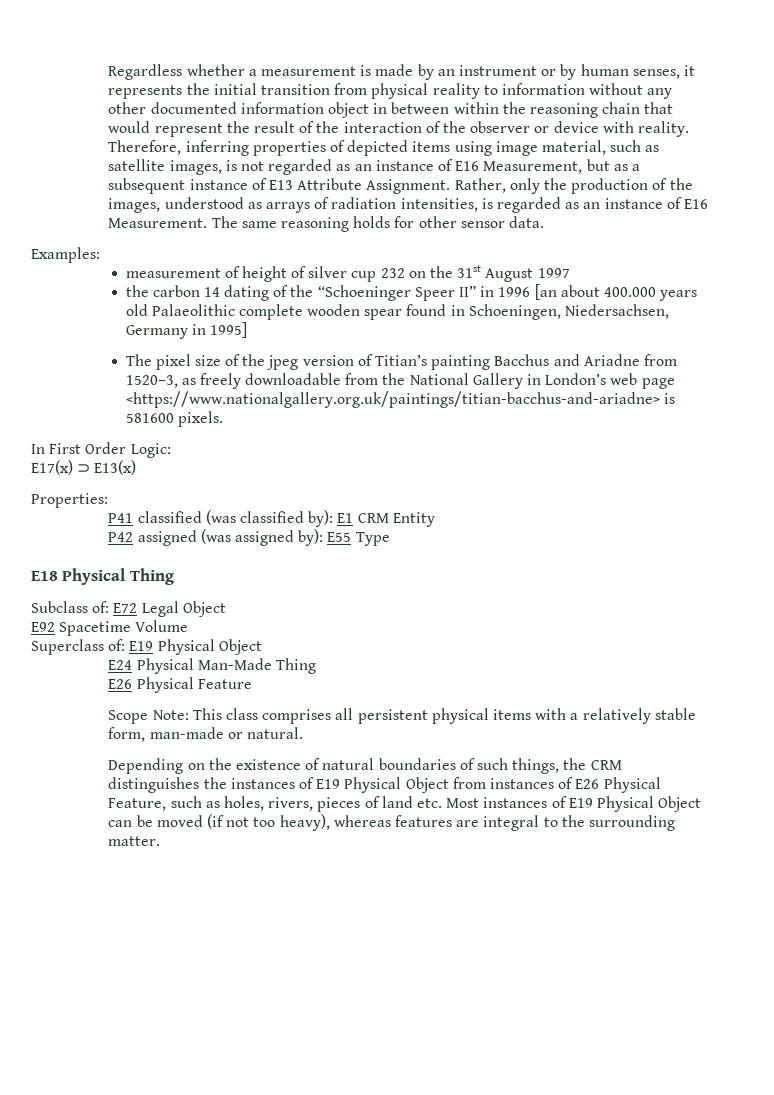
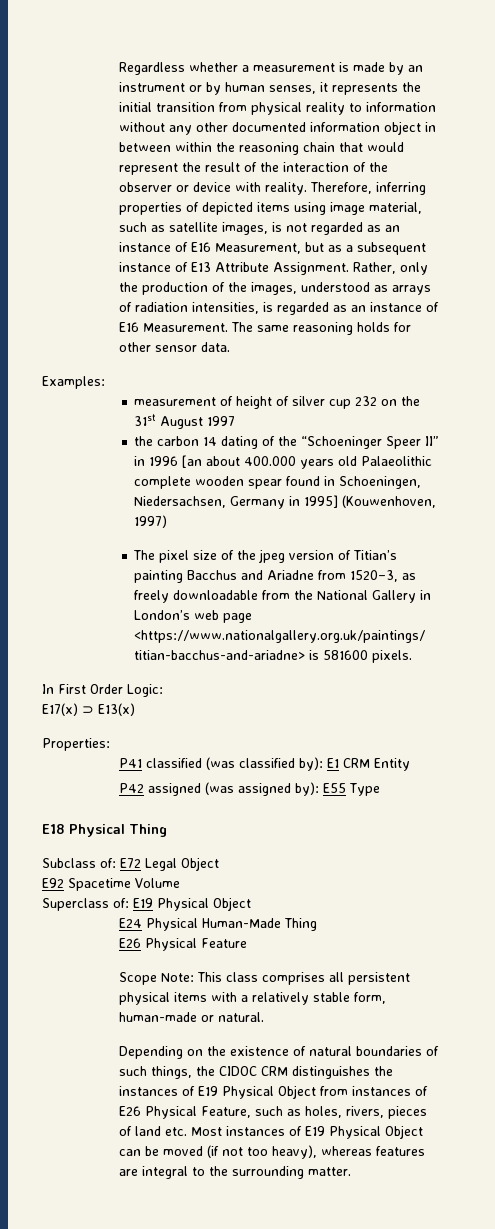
- the carbon 14 dating of the “Schoeninger Speer II” in 1996 [an about 400.000 years old Palaeolithic complete wooden spear found in Schoeningen, Niedersachsen, Germany in 1995]
+ the carbon 14 dating of the “Schoeninger Speer II” in 1996 [an about 400.000 years old Palaeolithic complete wooden spear found in Schoeningen, Niedersachsen, Germany in 1995] (Kouwenhoven, 1997)
- E24 Physical Man-Made Thing
+ E24 Physical Human-Made Thing
- Scope Note: This class comprises all persistent physical items with a relatively stable form, man-made or natural.
+ Scope Note: This class comprises all persistent physical items with a relatively stable form, human-made or natural.
- Depending on the existence of natural boundaries of such things, the CRM distinguishes the instances of E19 Physical Object from instances of E26 Physical Feature, such as holes, rivers, pieces of land etc. Most instances of E19 Physical Object can be moved (if not too heavy), whereas features are integral to the surrounding matter.
+ Depending on the existence of natural boundaries of such things, the CIDOC CRM distinguishes the instances of E19 Physical Object from instances of E26 Physical Feature, such as holes, rivers, pieces of land etc. Most instances of E19 Physical Object can be moved (if not too heavy), whereas features are integral to the surrounding matter.

